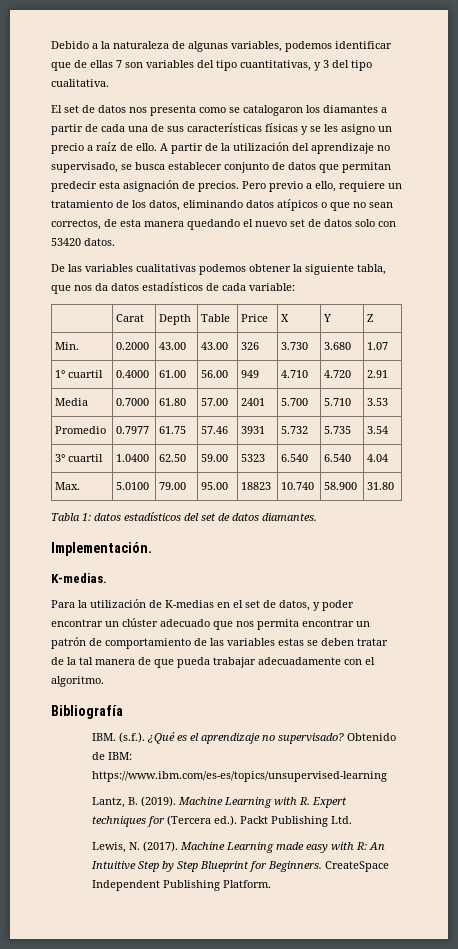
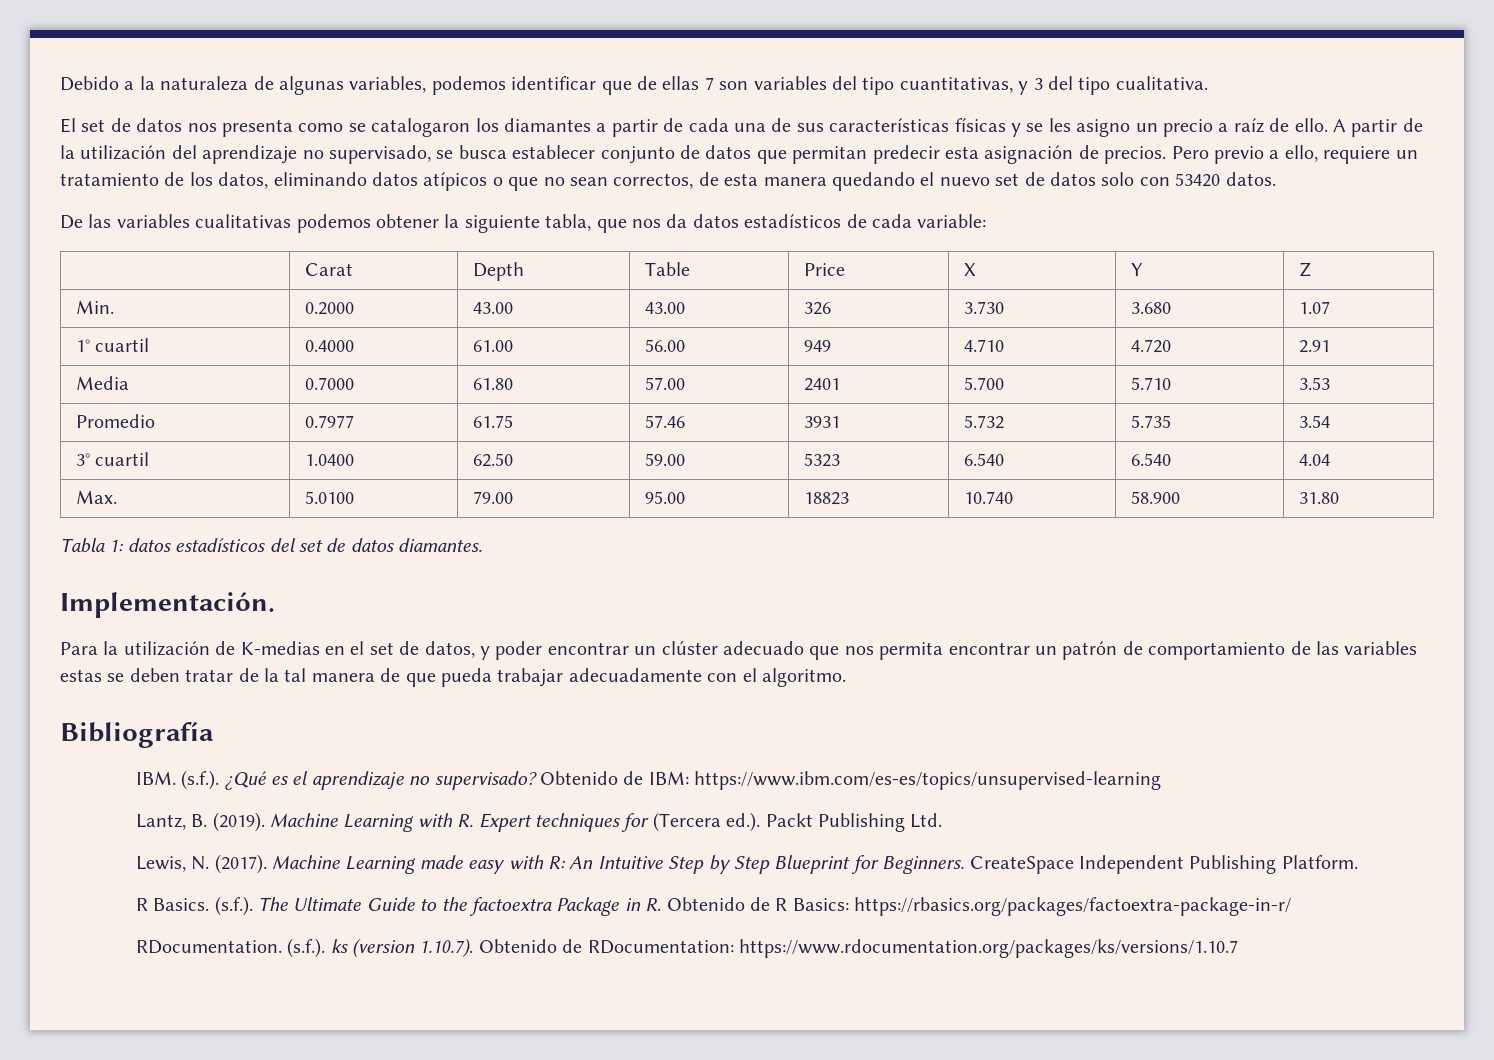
- K-medias.
+ R Basics. (s.f.). The Ultimate Guide to the factoextra Package in R. Obtenido de R Basics: https://rbasics.org/packages/factoextra-package-in-r/
+ RDocumentation. (s.f.). ks (version 1.10.7). Obtenido de RDocumentation: https://www.rdocumentation.org/packages/ks/versions/1.10.7

